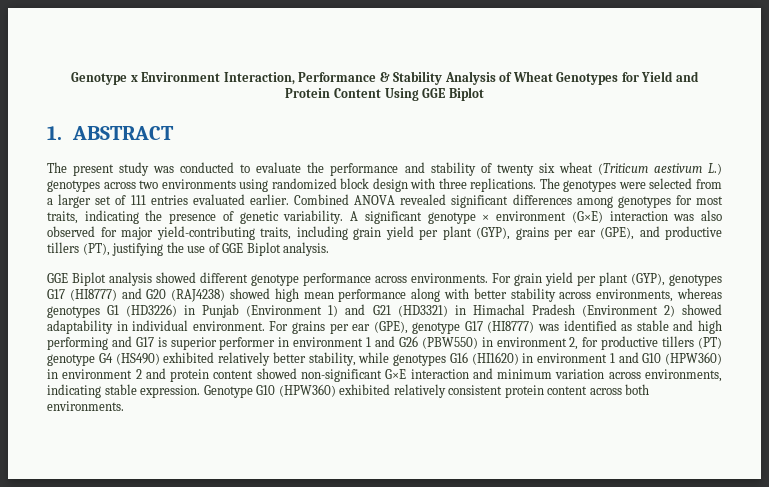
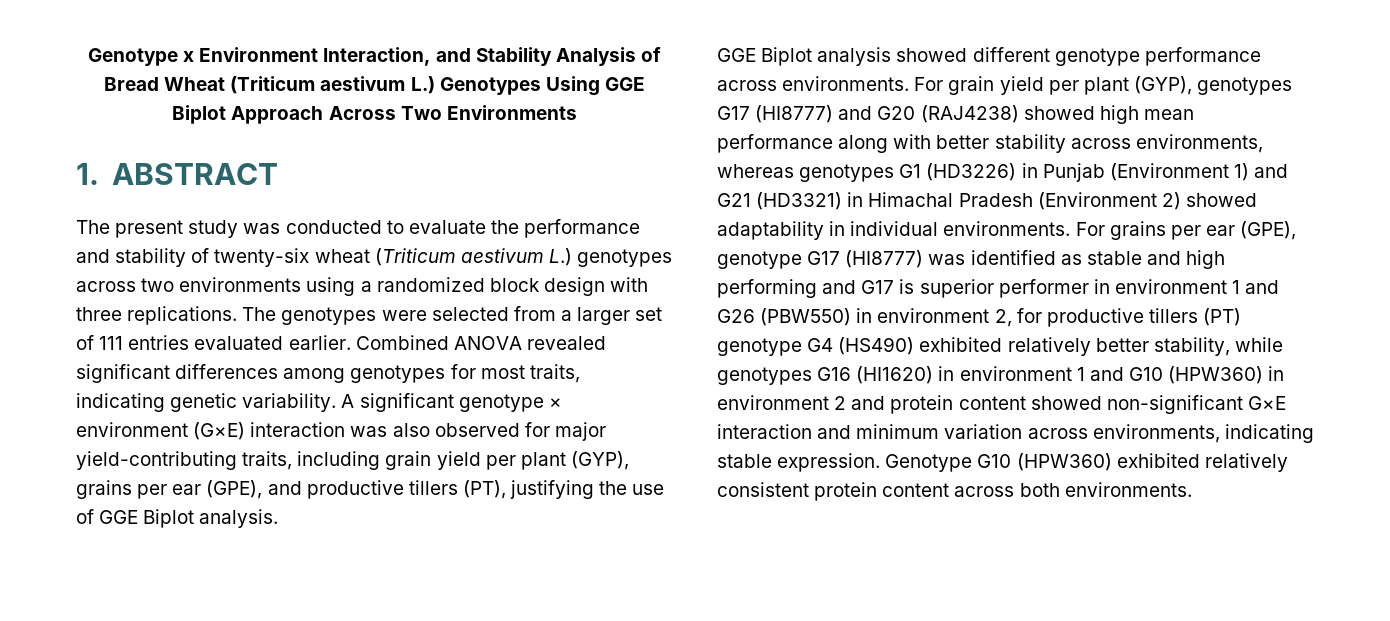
- Genotype x Environment Interaction, Performance & Stability Analysis of Wheat Genotypes for Yield and Protein Content Using GGE Biplot
+ Genotype x Environment Interaction, and Stability Analysis of Bread Wheat (Triticum aestivum L.) Genotypes Using GGE Biplot Approach Across Two Environments
- The present study was conducted to evaluate the performance and stability of twenty six wheat (Triticum aestivum L.) genotypes across two environments using randomized block design with three replications.
+ The present study was conducted to evaluate the performance and stability of twenty-six wheat (Triticum aestivum L.) genotypes across two environments using a randomized block design with three replications.
- Combined ANOVA revealed significant differences among genotypes for most traits, indicating the presence of genetic variability.
+ Combined ANOVA revealed significant differences among genotypes for most traits, indicating genetic variability.
- For grain yield per plant (GYP), genotypes G17 (HI8777) and G20 (RAJ4238) showed high mean performance along with better stability across environments, whereas genotypes G1 (HD3226) in Punjab (Environment 1) and G21 (HD3321) in Himachal Pradesh (Environment 2) showed adaptability in individual environment.
+ For grain yield per plant (GYP), genotypes G17 (HI8777) and G20 (RAJ4238) showed high mean performance along with better stability across environments, whereas genotypes G1 (HD3226) in Punjab (Environment 1) and G21 (HD3321) in Himachal Pradesh (Environment 2) showed adaptability in individual environments.

